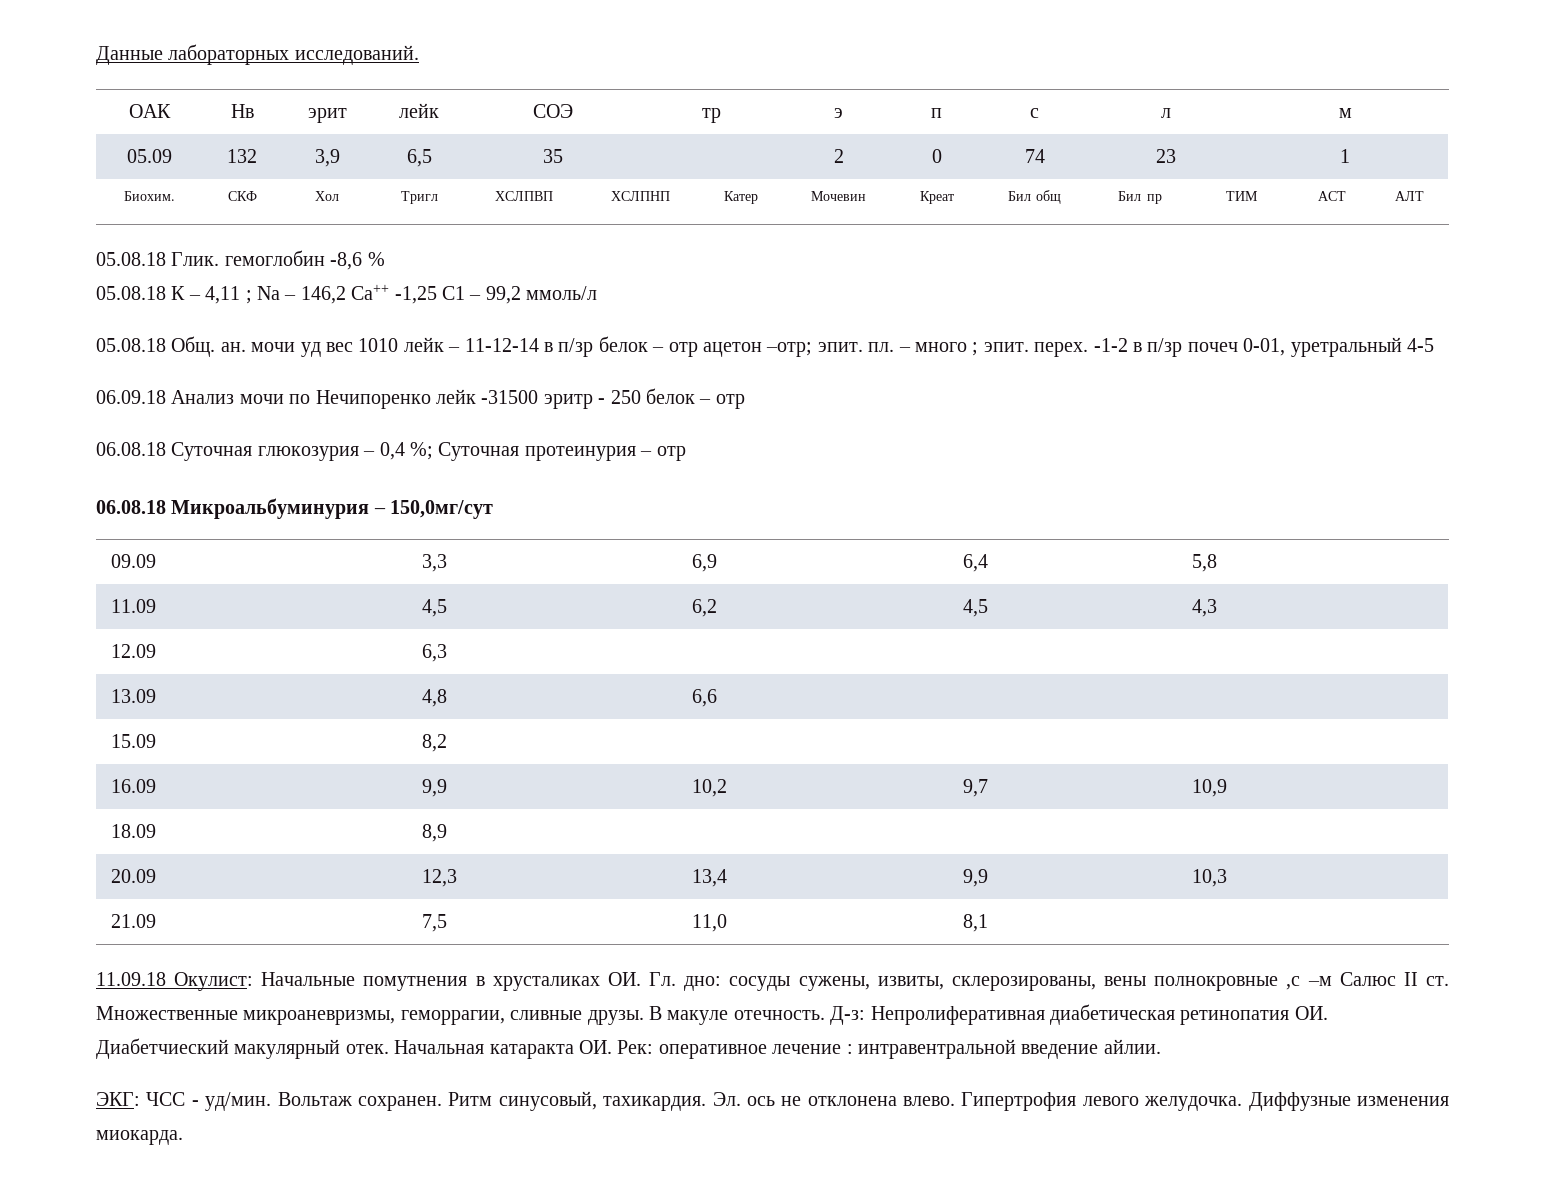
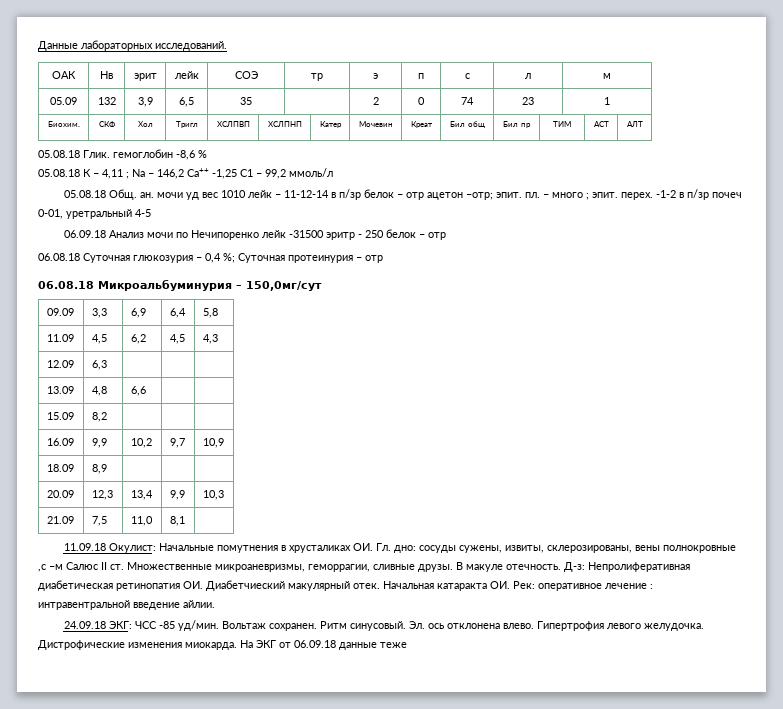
- ЭКГ: ЧСС - уд/мин.
+ 24.09.18 ЭКГ: ЧСС -85 уд/мин.
- Ритм синусовый, тахикардия.
+ Ритм синусовый.
- Эл. ось не отклонена влево.
+ Эл. ось отклонена влево.
- Диффузные изменения миокарда.
+ Дистрофические изменения миокарда.
+ На ЭКГ от 06.09.18 данные теже

